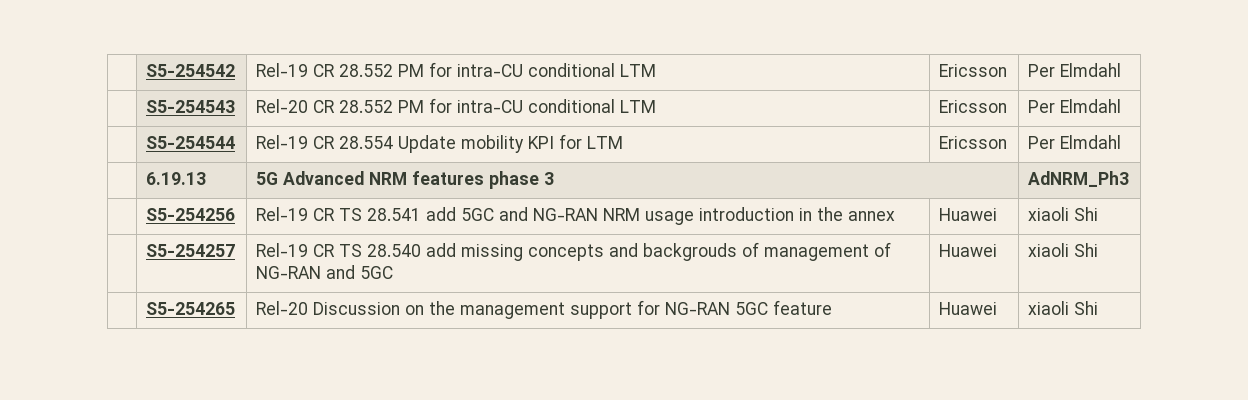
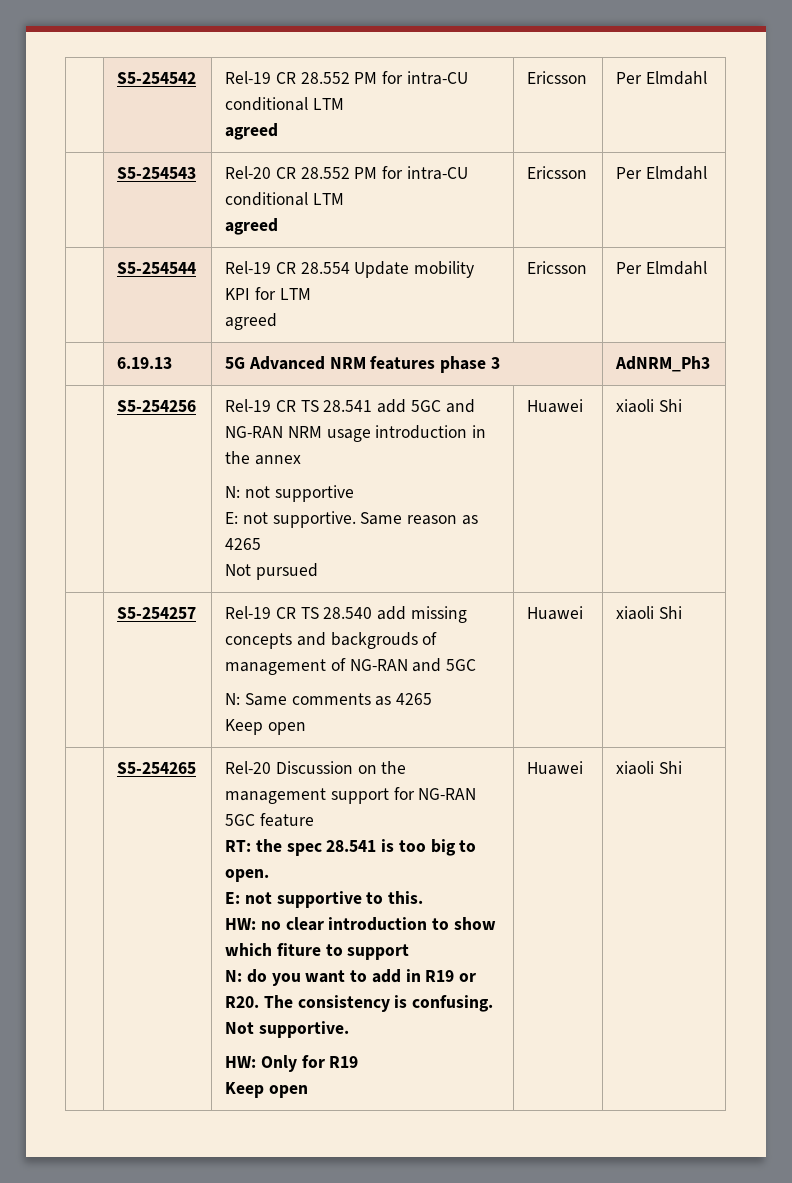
- | S5-254542 | Rel-19 CR 28.552 PM for intra-CU conditional LTM | Ericsson | Per Elmdahl
+ | S5-254542 | Rel-19 CR 28.552 PM for intra-CU conditional LTM
+ agreed | Ericsson | Per Elmdahl
- | S5-254543 | Rel-20 CR 28.552 PM for intra-CU conditional LTM | Ericsson | Per Elmdahl
+ | S5-254543 | Rel-20 CR 28.552 PM for intra-CU conditional LTM
+ agreed | Ericsson | Per Elmdahl
- | S5-254544 | Rel-19 CR 28.554 Update mobility KPI for LTM | Ericsson | Per Elmdahl
+ | S5-254544 | Rel-19 CR 28.554 Update mobility KPI for LTM
+ agreed | Ericsson | Per Elmdahl
- | S5-254256 | Rel-19 CR TS 28.541 add 5GC and NG-RAN NRM usage introduction in the annex | Huawei | xiaoli Shi
+ | S5-254256 | Rel-19 CR TS 28.541 add 5GC and NG-RAN NRM usage introduction in the annex
+ N: not supportive
+ E: not supportive. Same reason as 4265
+ Not pursued | Huawei | xiaoli Shi
- | S5-254257 | Rel-19 CR TS 28.540 add missing concepts and backgrouds of management of NG-RAN and 5GC | Huawei | xiaoli Shi
+ | S5-254257 | Rel-19 CR TS 28.540 add missing concepts and backgrouds of management of NG-RAN and 5GC
+ N: Same comments as 4265
+ Keep open | Huawei | xiaoli Shi
+ RT: the spec 28.541 is too big to open.
+ E: not supportive to this.
+ HW: no clear introduction to show which fiture to support
+ N: do you want to add in R19 or R20. The consistency is confusing. Not supportive.
+ HW: Only for R19
+ Keep open

